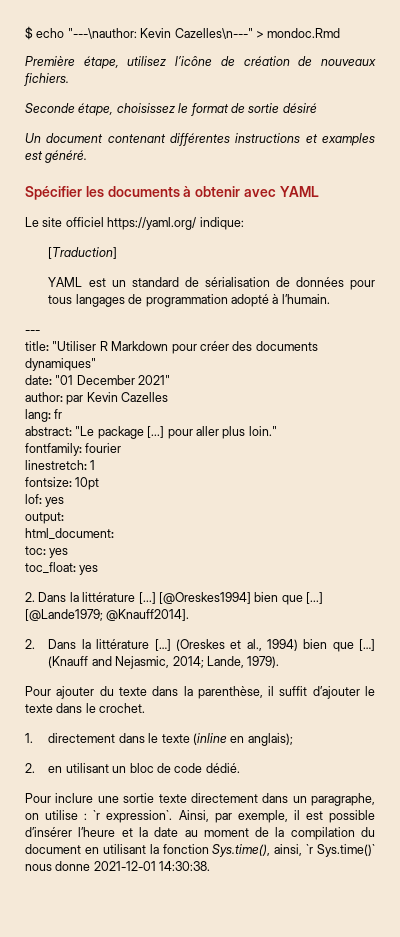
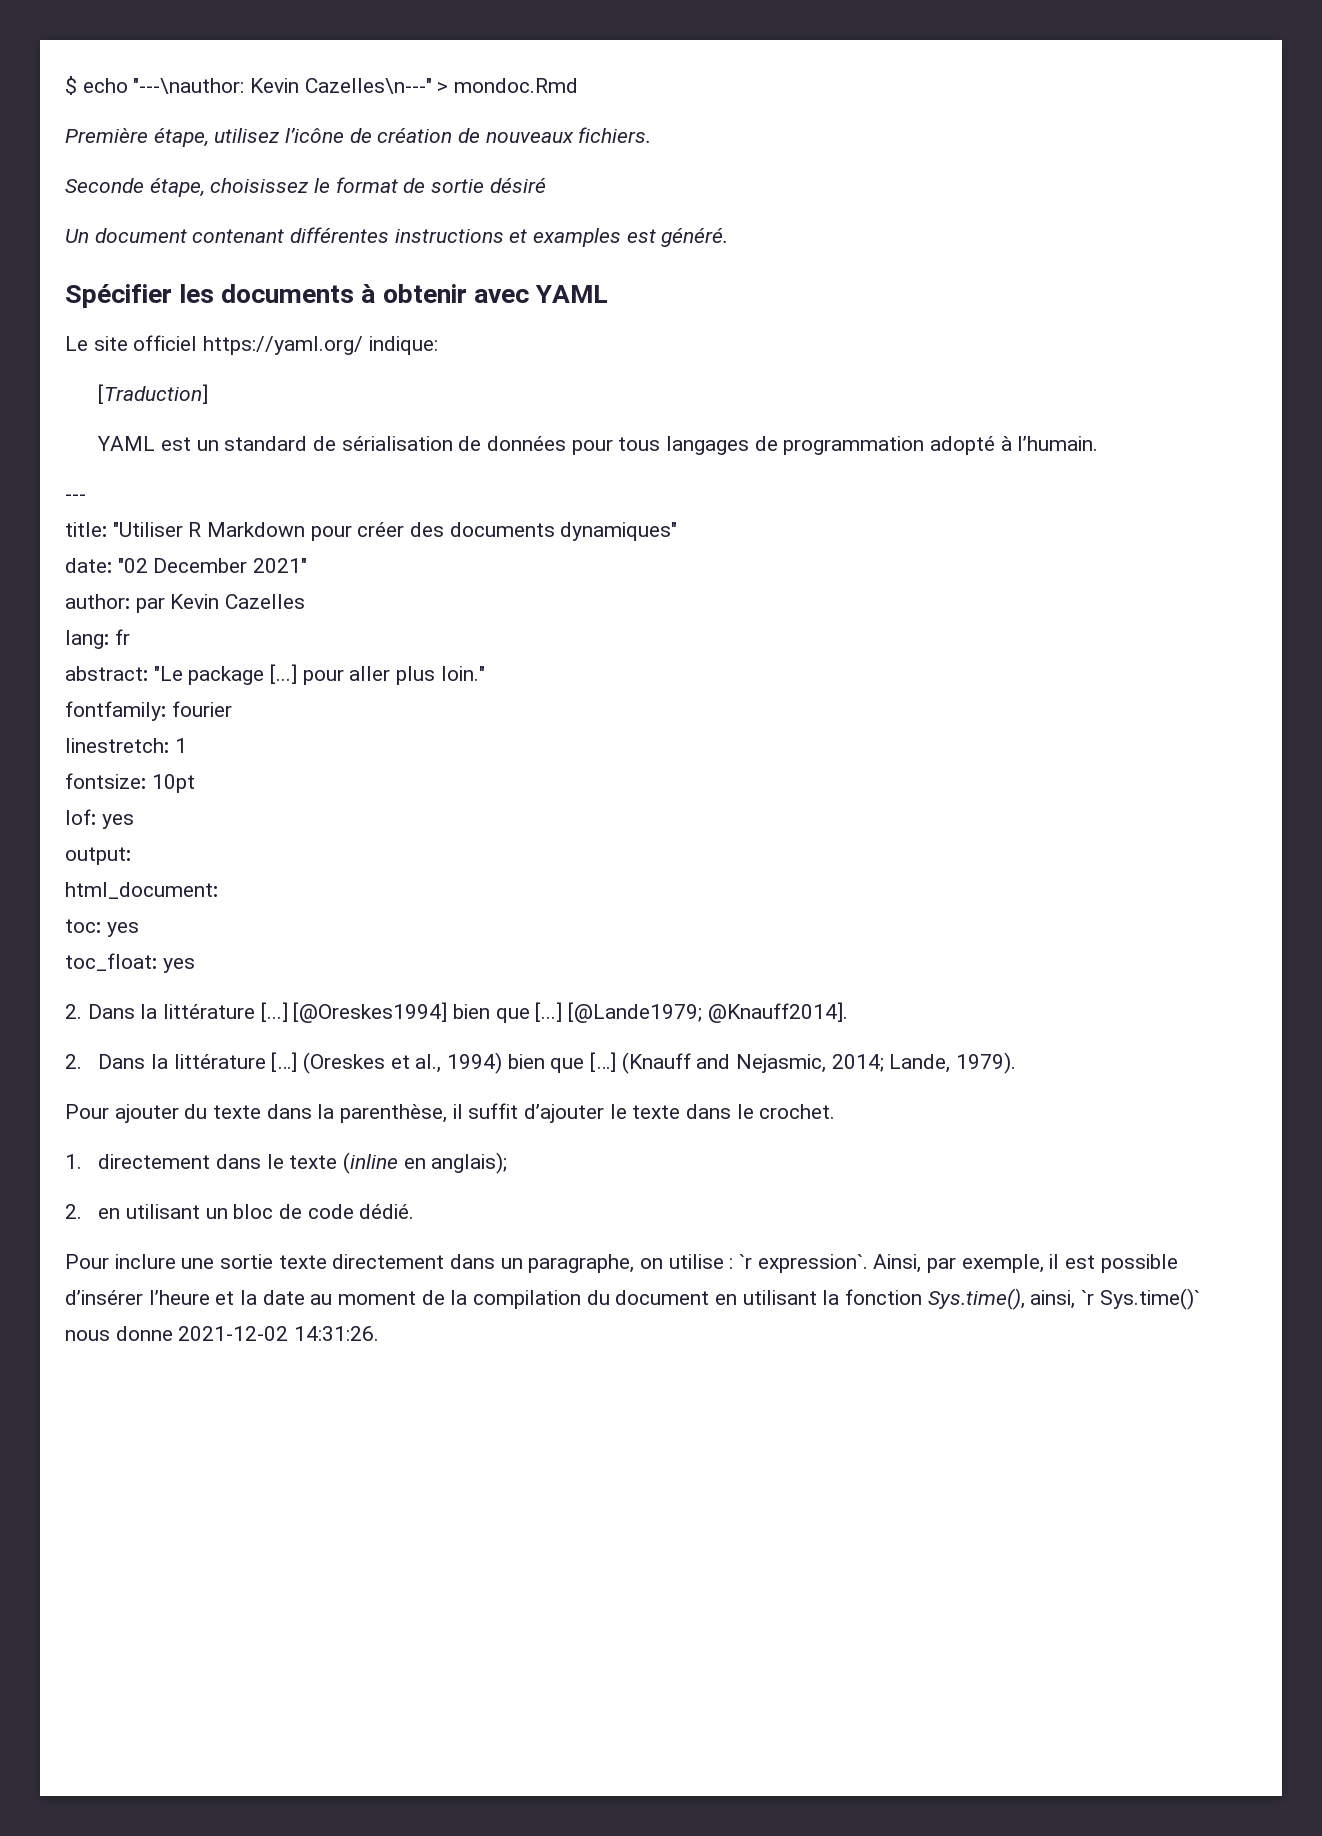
- date: "01 December 2021"
+ date: "02 December 2021"
- Ainsi, par exemple, il est possible d’insérer l’heure et la date au moment de la compilation du document en utilisant la fonction Sys.time(), ainsi, `r Sys.time()` nous donne 2021-12-01 14:30:38.
+ Ainsi, par exemple, il est possible d’insérer l’heure et la date au moment de la compilation du document en utilisant la fonction Sys.time(), ainsi, `r Sys.time()` nous donne 2021-12-02 14:31:26.

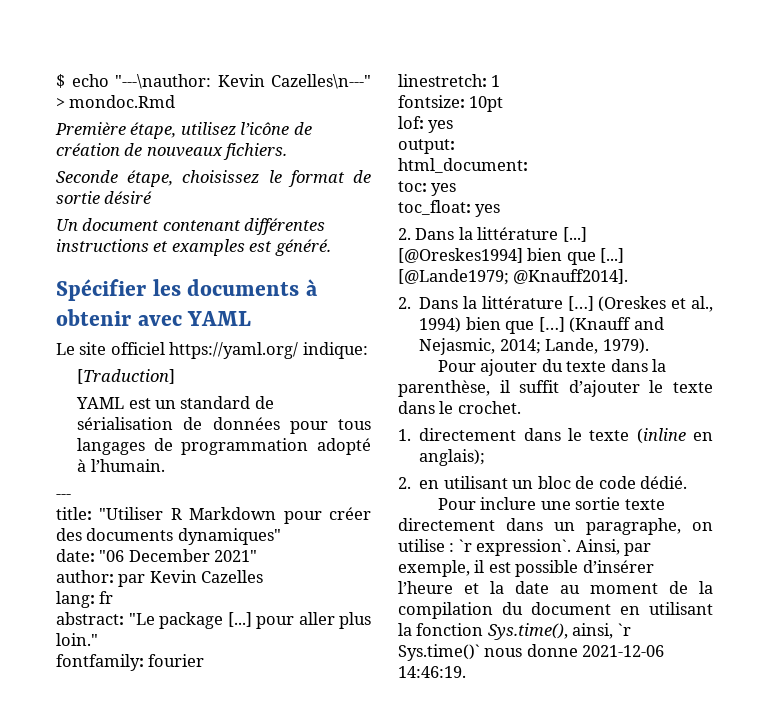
- date: "02 December 2021"
+ date: "06 December 2021"
- Ainsi, par exemple, il est possible d’insérer l’heure et la date au moment de la compilation du document en utilisant la fonction Sys.time(), ainsi, `r Sys.time()` nous donne 2021-12-02 14:31:26.
+ Ainsi, par exemple, il est possible d’insérer l’heure et la date au moment de la compilation du document en utilisant la fonction Sys.time(), ainsi, `r Sys.time()` nous donne 2021-12-06 14:46:19.

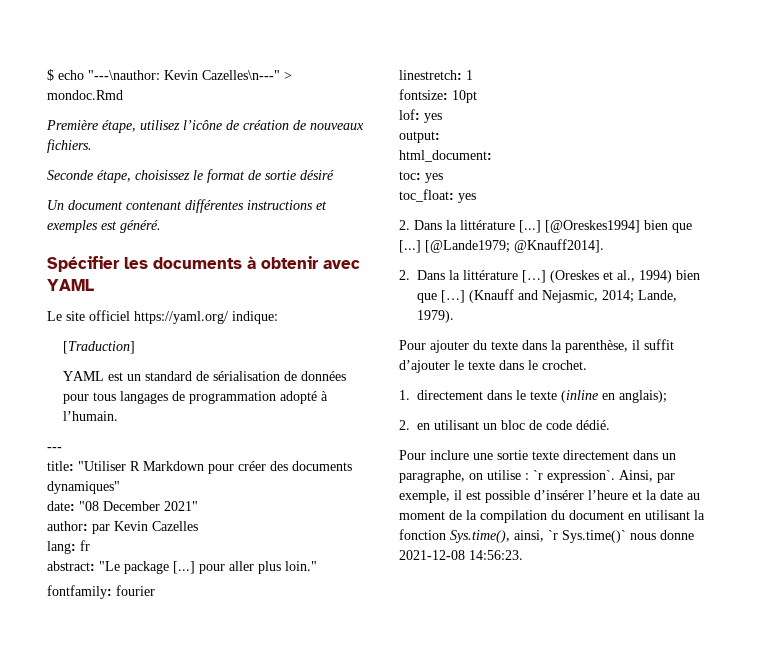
- Un document contenant différentes instructions et examples est généré.
+ Un document contenant différentes instructions et exemples est généré.
- date: "06 December 2021"
+ date: "08 December 2021"
- Ainsi, par exemple, il est possible d’insérer l’heure et la date au moment de la compilation du document en utilisant la fonction Sys.time(), ainsi, `r Sys.time()` nous donne 2021-12-06 14:46:19.
+ Ainsi, par exemple, il est possible d’insérer l’heure et la date au moment de la compilation du document en utilisant la fonction Sys.time(), ainsi, `r Sys.time()` nous donne 2021-12-08 14:56:23.

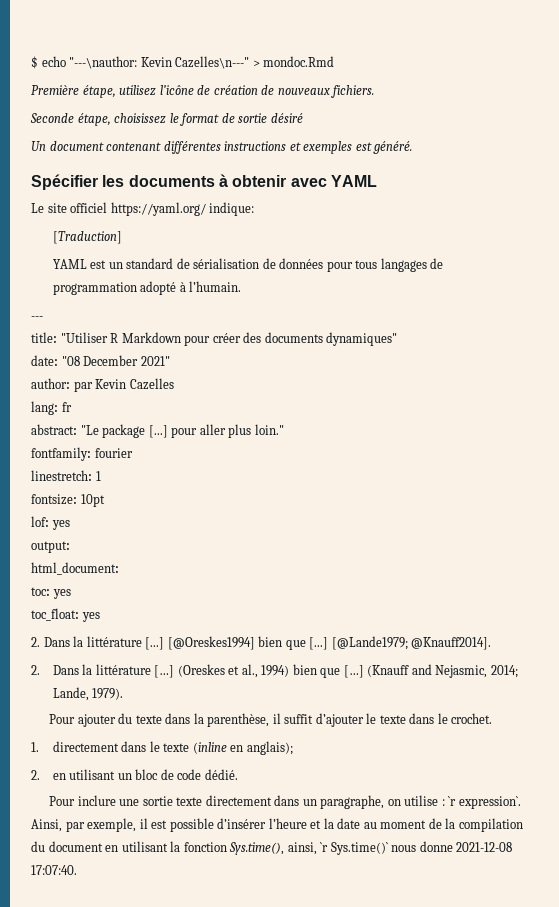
- Ainsi, par exemple, il est possible d’insérer l’heure et la date au moment de la compilation du document en utilisant la fonction Sys.time(), ainsi, `r Sys.time()` nous donne 2021-12-08 14:56:23.
+ Ainsi, par exemple, il est possible d’insérer l’heure et la date au moment de la compilation du document en utilisant la fonction Sys.time(), ainsi, `r Sys.time()` nous donne 2021-12-08 17:07:40.

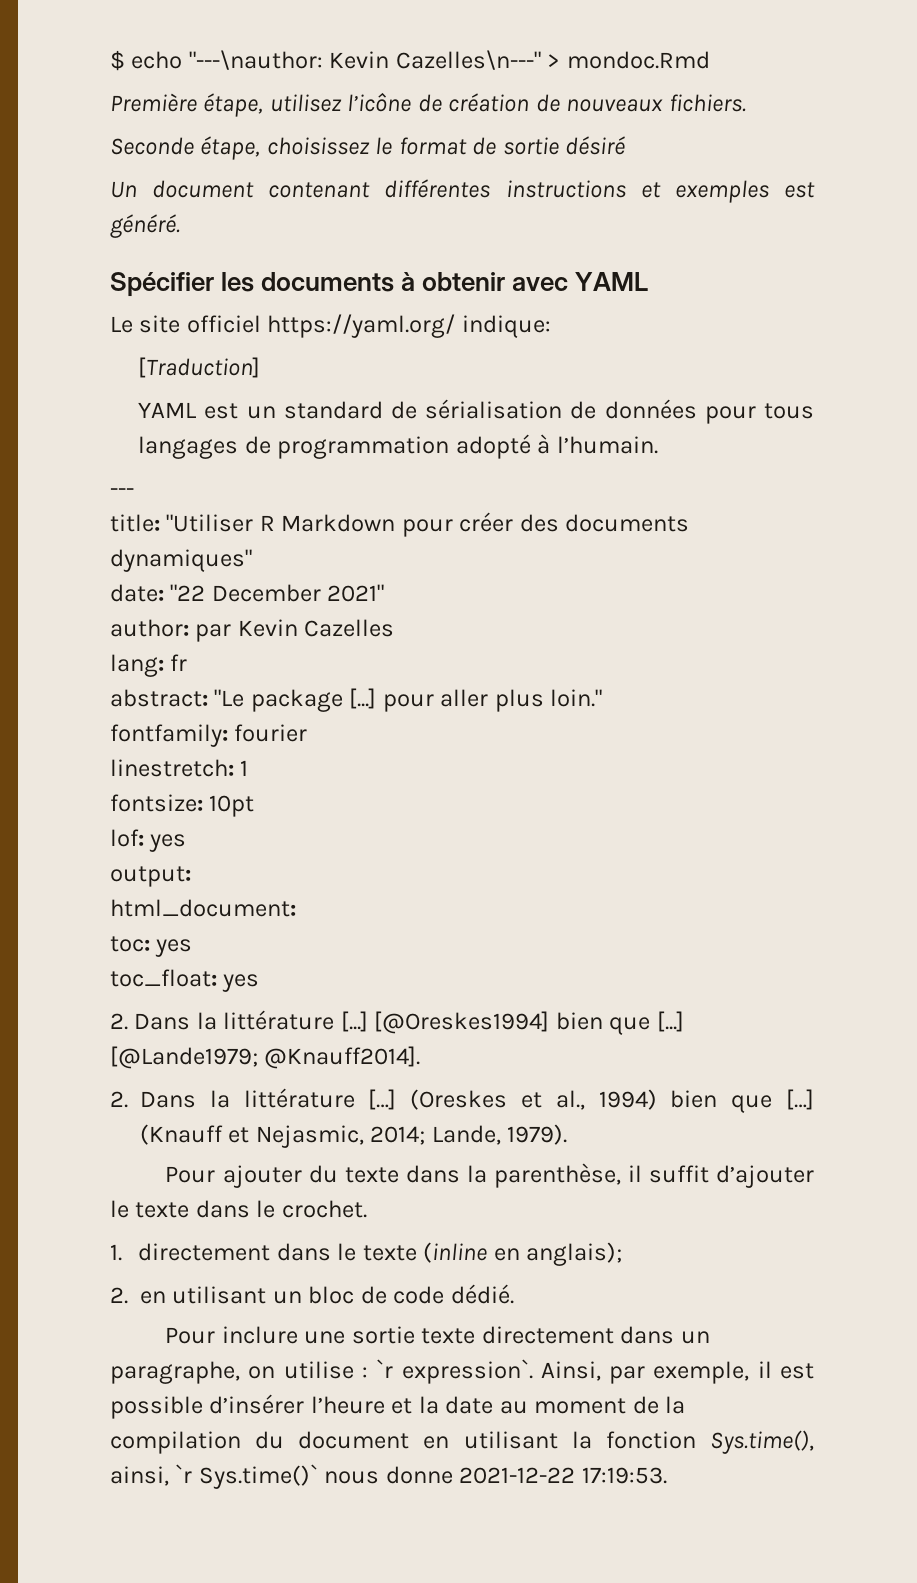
- date: "08 December 2021"
+ date: "22 December 2021"
- (Knauff and Nejasmic, 2014; Lande, 1979).
+ (Knauff et Nejasmic, 2014; Lande, 1979).
- Ainsi, par exemple, il est possible d’insérer l’heure et la date au moment de la compilation du document en utilisant la fonction Sys.time(), ainsi, `r Sys.time()` nous donne 2021-12-08 17:07:40.
+ Ainsi, par exemple, il est possible d’insérer l’heure et la date au moment de la compilation du document en utilisant la fonction Sys.time(), ainsi, `r Sys.time()` nous donne 2021-12-22 17:19:53.

